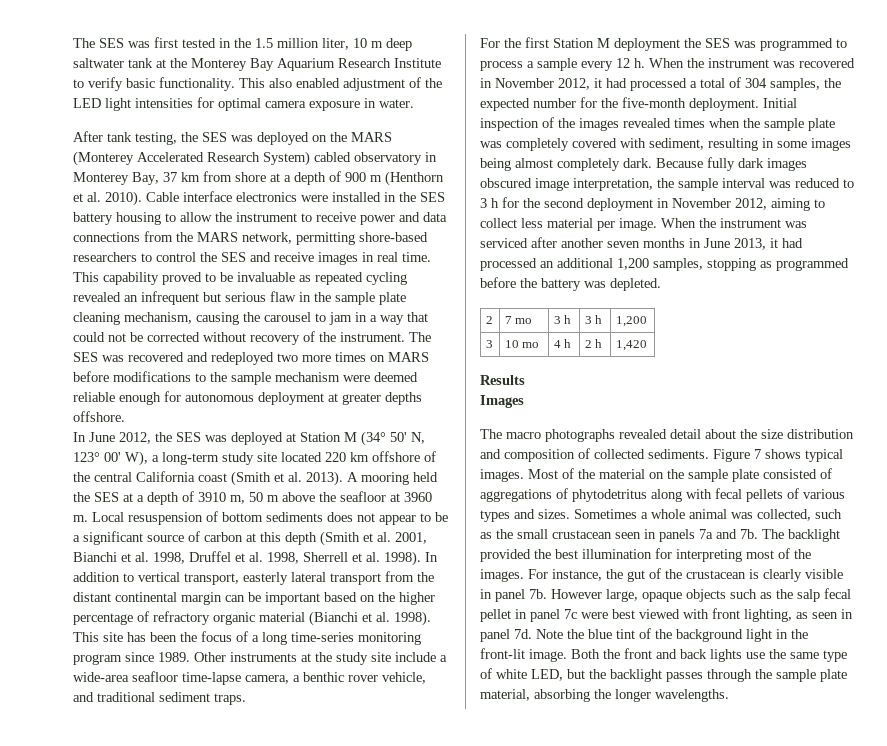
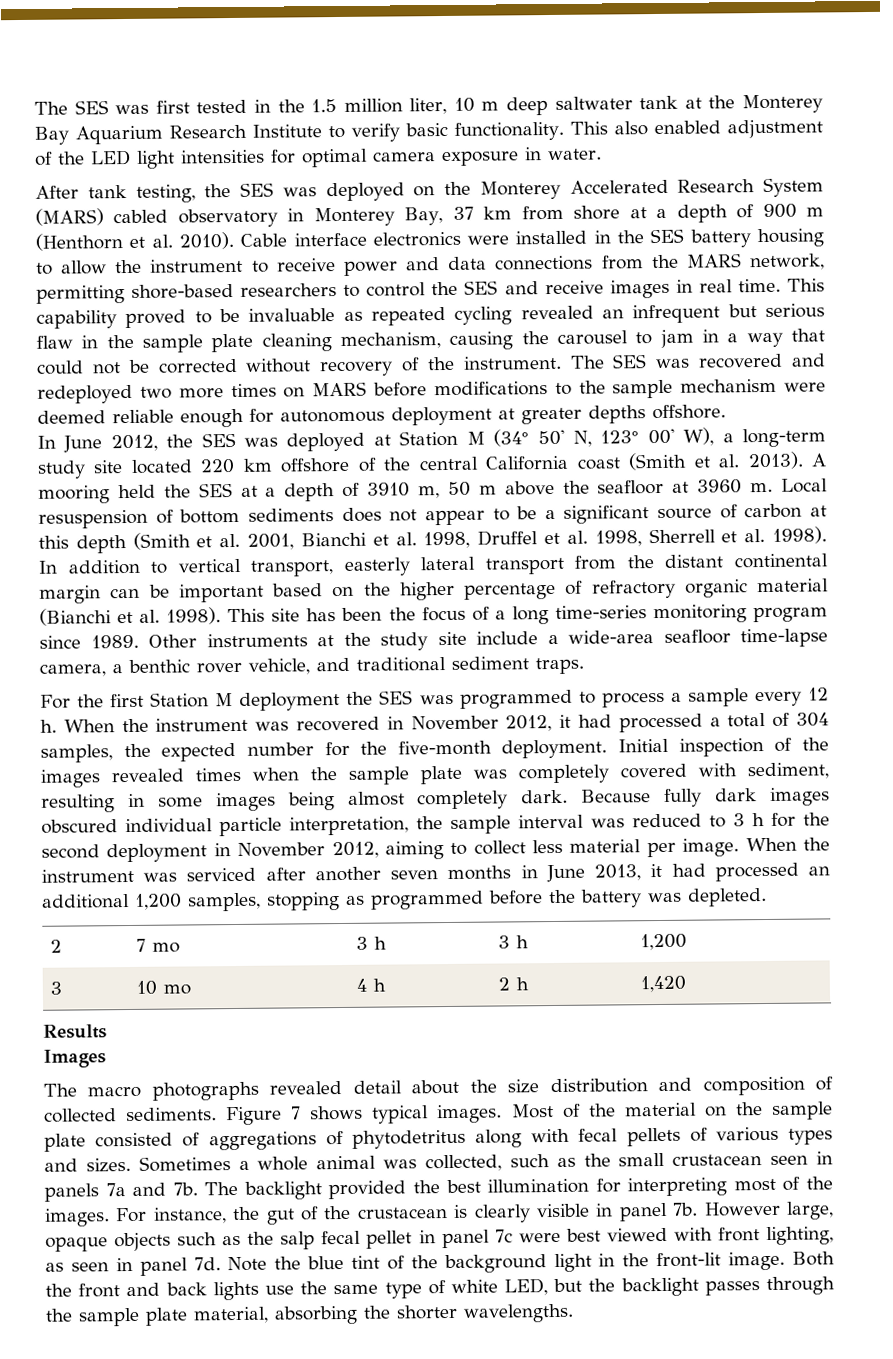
- After tank testing, the SES was deployed on the MARS (Monterey Accelerated Research System) cabled observatory in Monterey Bay, 37 km from shore at a depth of 900 m (Henthorn et al. 2010).
+ After tank testing, the SES was deployed on the Monterey Accelerated Research System (MARS) cabled observatory in Monterey Bay, 37 km from shore at a depth of 900 m (Henthorn et al. 2010).
- Because fully dark images obscured image interpretation, the sample interval was reduced to 3 h for the second deployment in November 2012, aiming to collect less material per image.
+ Because fully dark images obscured individual particle interpretation, the sample interval was reduced to 3 h for the second deployment in November 2012, aiming to collect less material per image.
- Both the front and back lights use the same type of white LED, but the backlight passes through the sample plate material, absorbing the longer wavelengths.
+ Both the front and back lights use the same type of white LED, but the backlight passes through the sample plate material, absorbing the shorter wavelengths.

